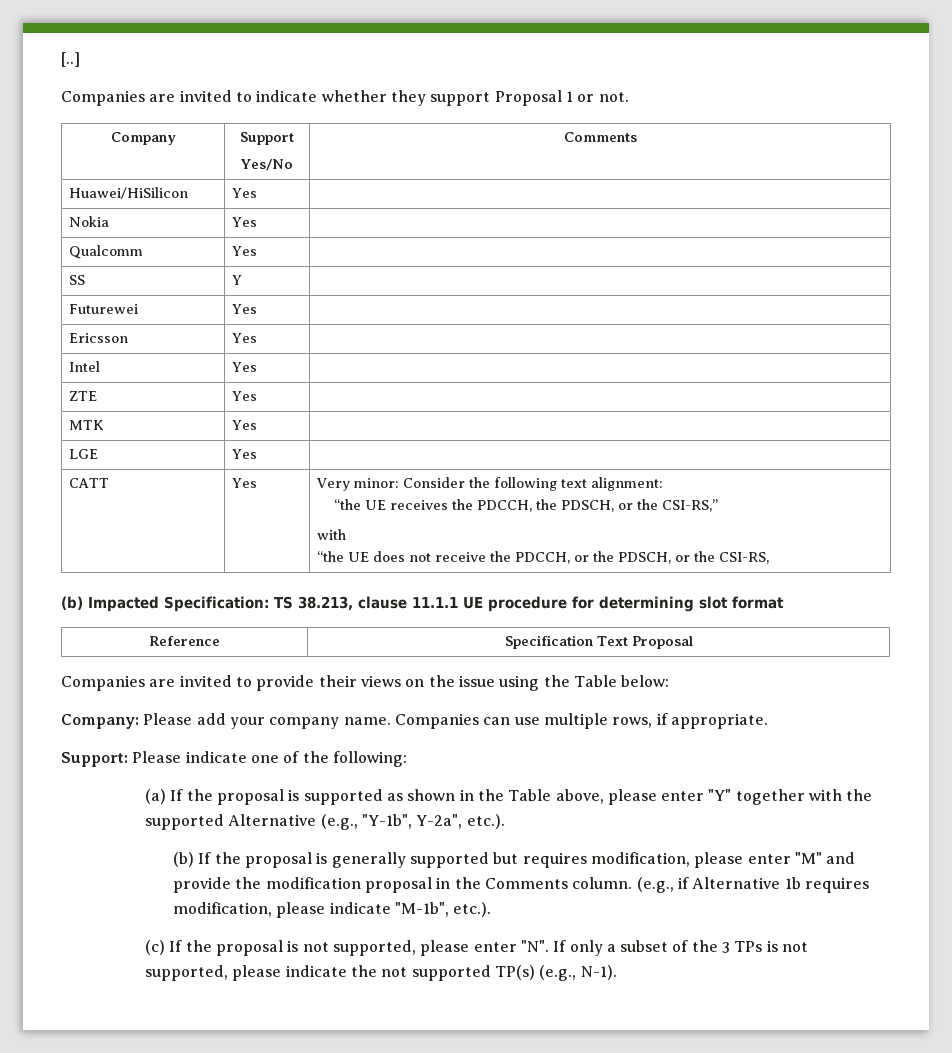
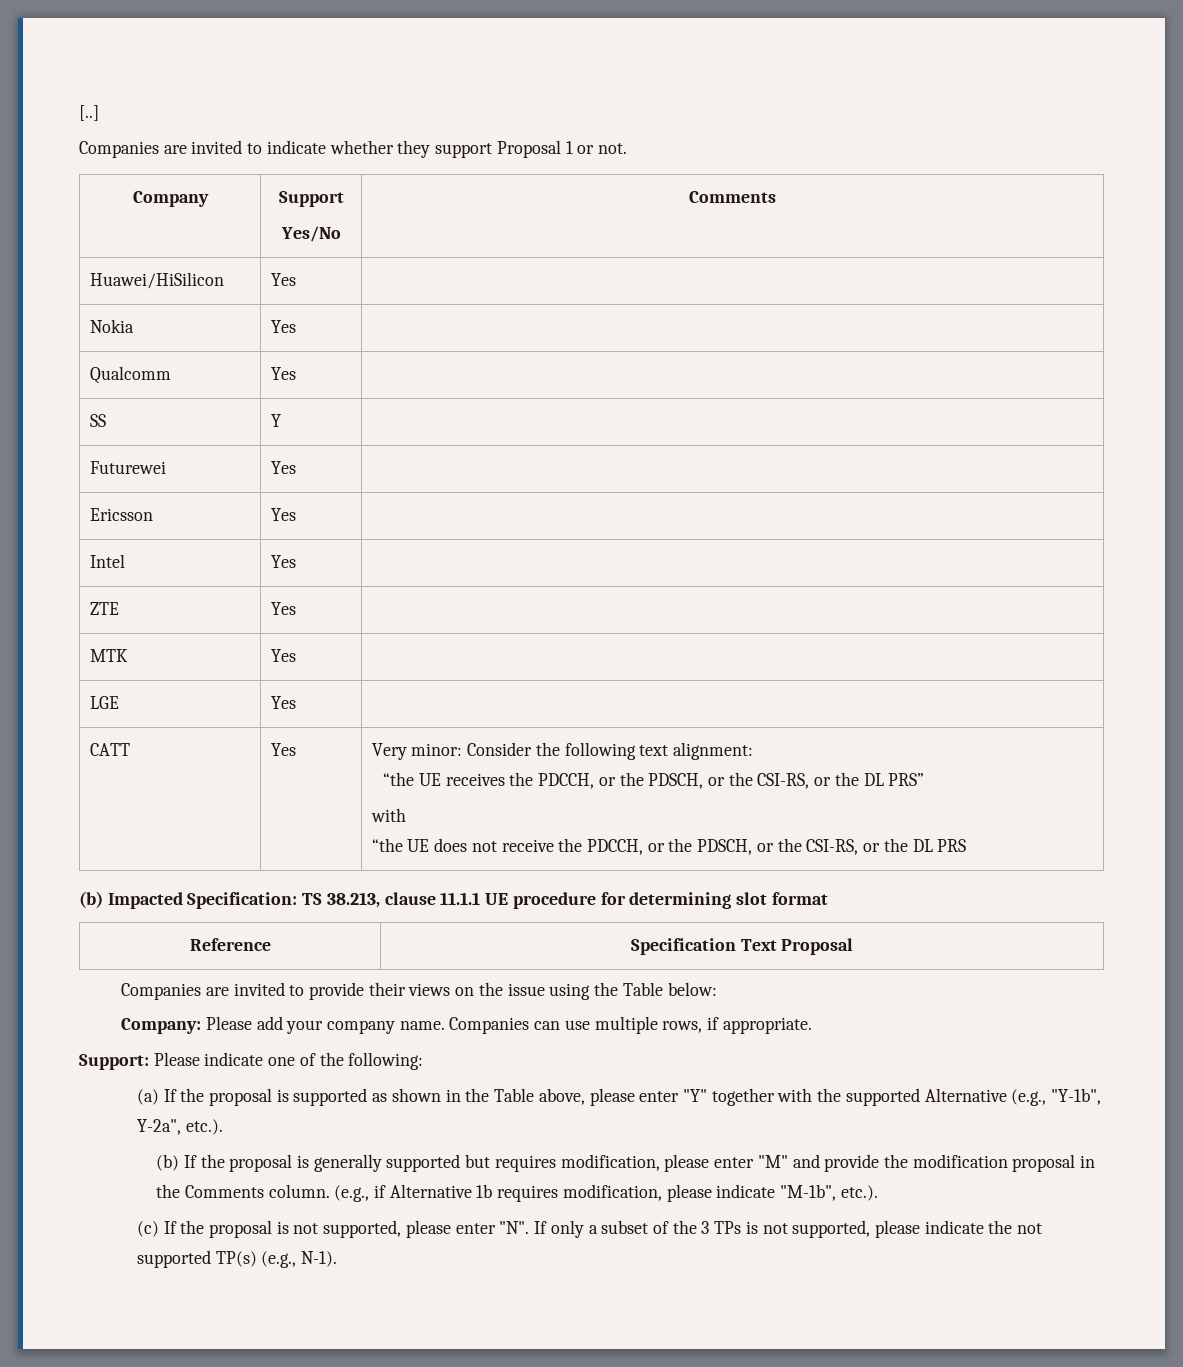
- “the UE receives the PDCCH, the PDSCH, or the CSI-RS,”
+ “the UE receives the PDCCH, or the PDSCH, or the CSI-RS, or the DL PRS”
- “the UE does not receive the PDCCH, or the PDSCH, or the CSI-RS,
+ “the UE does not receive the PDCCH, or the PDSCH, or the CSI-RS, or the DL PRS

